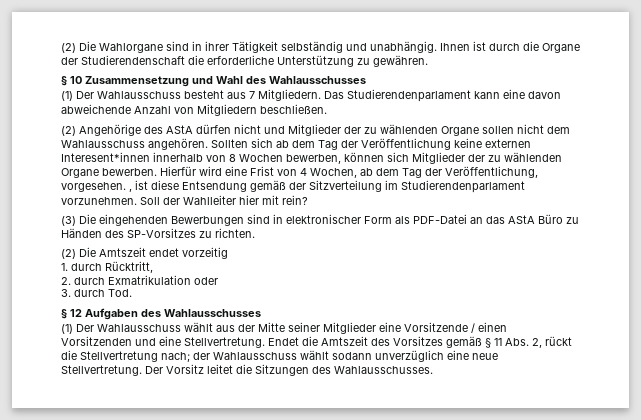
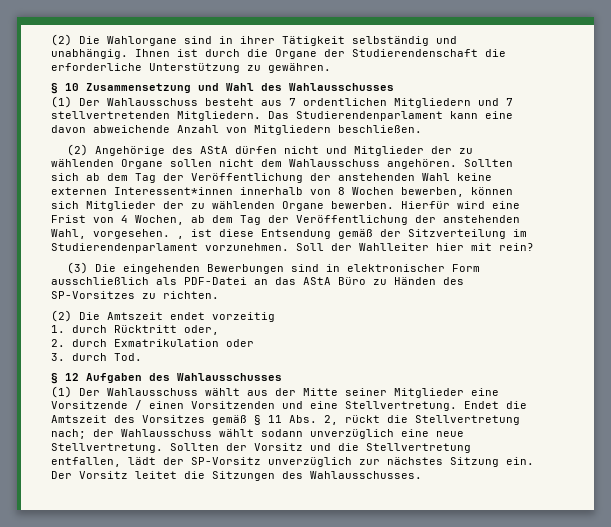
- (1) Der Wahlausschuss besteht aus 7 Mitgliedern.
+ (1) Der Wahlausschuss besteht aus 7 ordentlichen Mitgliedern und 7 stellvertretenden Mitgliedern.
- Sollten sich ab dem Tag der Veröffentlichung keine externen Interesent*innen innerhalb von 8 Wochen bewerben, können sich Mitglieder der zu wählenden Organe bewerben.
+ Sollten sich ab dem Tag der Veröffentlichung der anstehenden Wahl keine externen Interessent*innen innerhalb von 8 Wochen bewerben, können sich Mitglieder der zu wählenden Organe bewerben.
- Hierfür wird eine Frist von 4 Wochen, ab dem Tag der Veröffentlichung, vorgesehen. , ist diese Entsendung gemäß der Sitzverteilung im Studierendenparlament vorzunehmen.
+ Hierfür wird eine Frist von 4 Wochen, ab dem Tag der Veröffentlichung der anstehenden Wahl, vorgesehen. , ist diese Entsendung gemäß der Sitzverteilung im Studierendenparlament vorzunehmen.
- (3) Die eingehenden Bewerbungen sind in elektronischer Form als PDF-Datei an das AStA Büro zu Händen des SP-Vorsitzes zu richten.
+ (3) Die eingehenden Bewerbungen sind in elektronischer Form ausschließlich als PDF-Datei an das AStA Büro zu Händen des SP-Vorsitzes zu richten.
- 1. durch Rücktritt,
+ 1. durch Rücktritt oder,
+ Sollten der Vorsitz und die Stellvertretung entfallen, lädt der SP-Vorsitz unverzüglich zur nächstes Sitzung ein.

